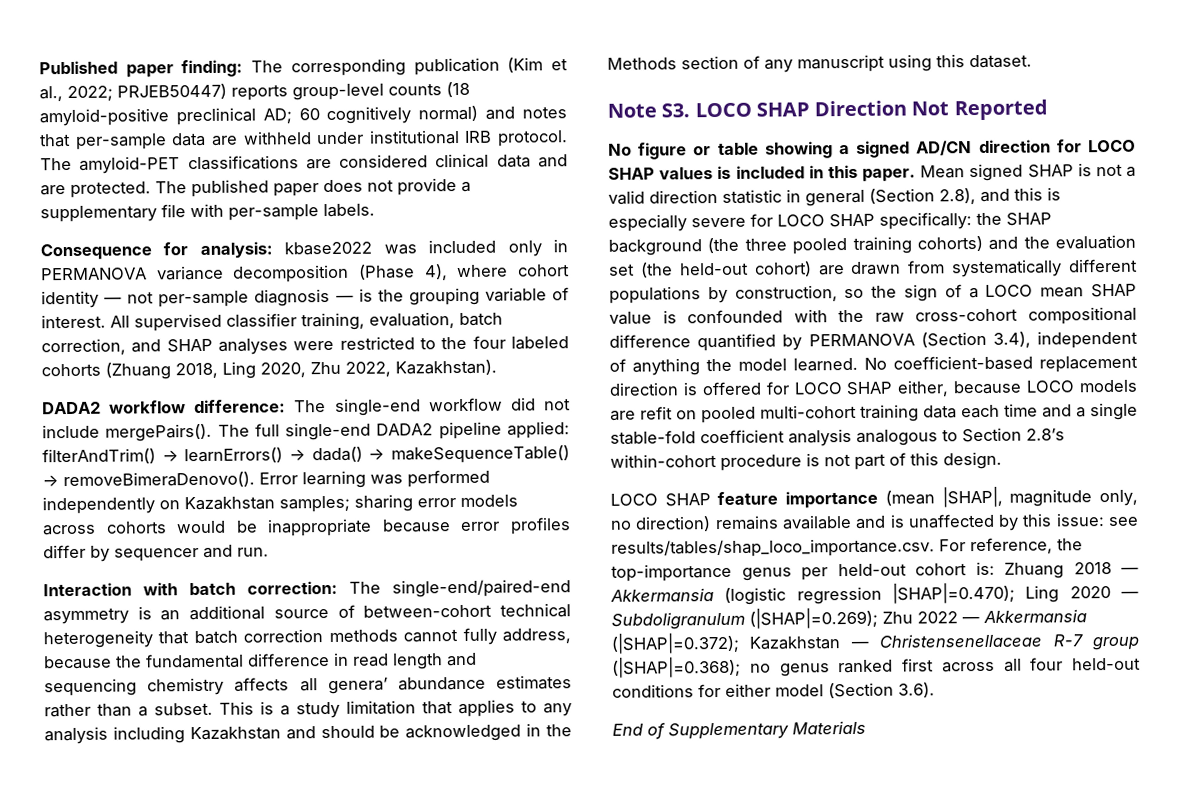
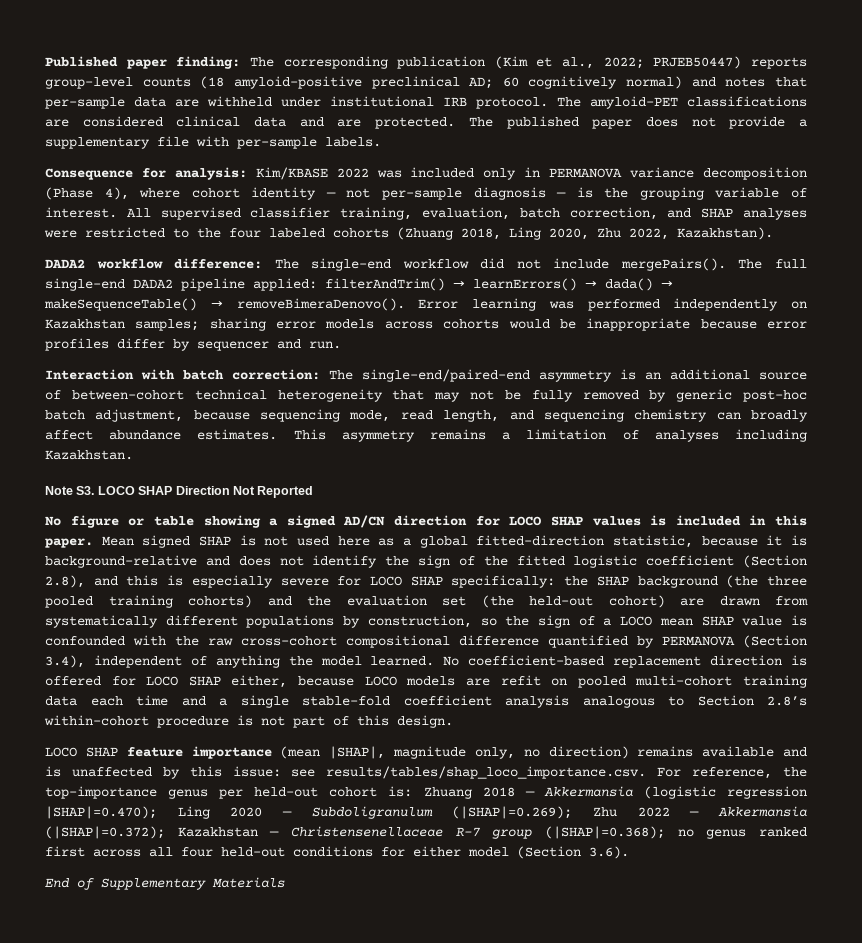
- Consequence for analysis: kbase2022 was included only in PERMANOVA variance decomposition (Phase 4), where cohort identity — not per-sample diagnosis — is the grouping variable of interest.
+ Consequence for analysis: Kim/KBASE 2022 was included only in PERMANOVA variance decomposition (Phase 4), where cohort identity — not per-sample diagnosis — is the grouping variable of interest.
- Interaction with batch correction: The single-end/paired-end asymmetry is an additional source of between-cohort technical heterogeneity that batch correction methods cannot fully address, because the fundamental difference in read length and sequencing chemistry affects all genera’ abundance estimates rather than a subset. This is a study limitation that applies to any analysis including Kazakhstan and should be acknowledged in the Methods section of any manuscript using this dataset.
+ Interaction with batch correction: The single-end/paired-end asymmetry is an additional source of between-cohort technical heterogeneity that may not be fully removed by generic post-hoc batch adjustment, because sequencing mode, read length, and sequencing chemistry can broadly affect abundance estimates. This asymmetry remains a limitation of analyses including Kazakhstan.
- Mean signed SHAP is not a valid direction statistic in general (Section 2.8), and this is especially severe for LOCO SHAP specifically:
+ Mean signed SHAP is not used here as a global fitted-direction statistic, because it is background-relative and does not identify the sign of the fitted logistic coefficient (Section 2.8), and this is especially severe for LOCO SHAP specifically:

